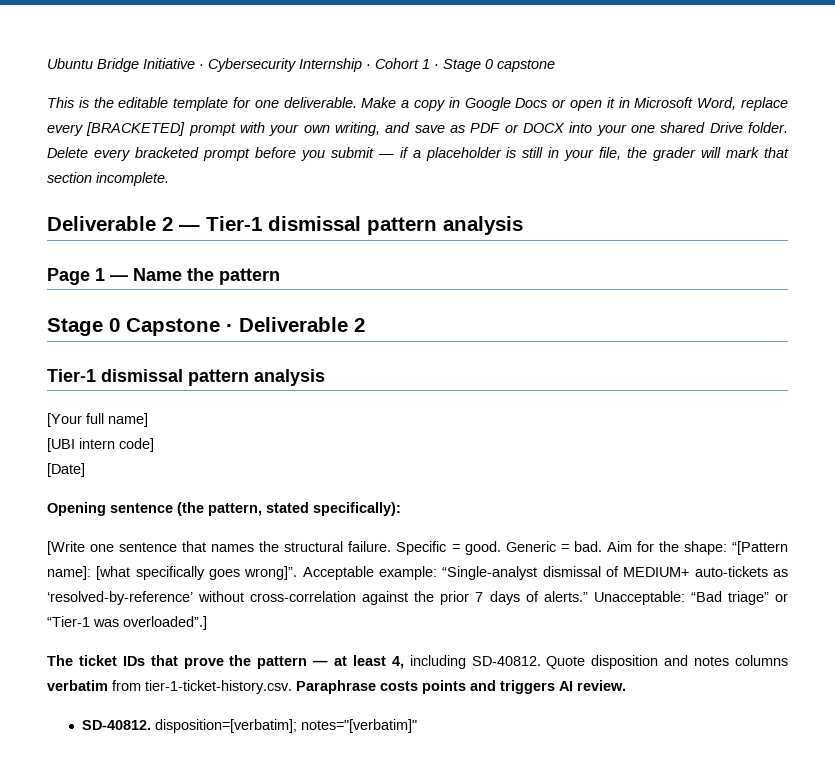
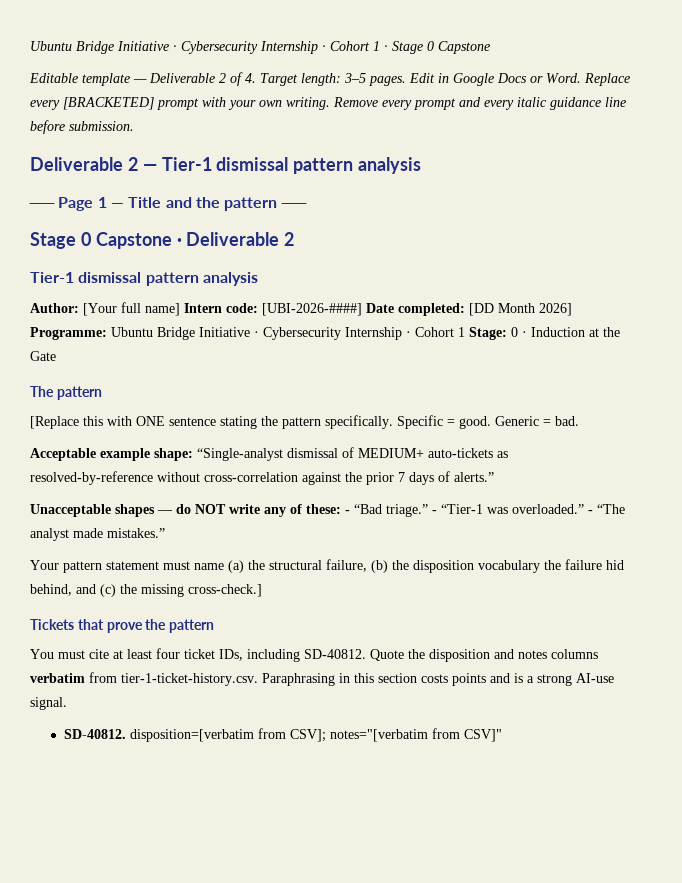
- Ubuntu Bridge Initiative · Cybersecurity Internship · Cohort 1 · Stage 0 capstone
- This is the editable template for one deliverable. Make a copy in Google Docs or open it in Microsoft Word, replace every [BRACKETED] prompt with your own writing, and save as PDF or DOCX into your one shared Drive folder. Delete every bracketed prompt before you submit — if a placeholder is still in your file, the grader will mark that section incomplete.
+ Ubuntu Bridge Initiative · Cybersecurity Internship · Cohort 1 · Stage 0 Capstone
+ Editable template — Deliverable 2 of 4. Target length: 3–5 pages. Edit in Google Docs or Word. Replace every [BRACKETED] prompt with your own writing. Remove every prompt and every italic guidance line before submission.
- Page 1 — Name the pattern
+ ── Page 1 — Title and the pattern ──
- [Your full name]
- [UBI intern code]
- [Date]
- Opening sentence (the pattern, stated specifically):
- [Write one sentence that names the structural failure.
+ Author: [Your full name] Intern code: [UBI-2026-####] Date completed: [DD Month 2026] Programme: Ubuntu Bridge Initiative · Cybersecurity Internship · Cohort 1 Stage: 0 · Induction at the Gate
+ The pattern
+ [Replace this with ONE sentence stating the pattern specifically.
- Generic = bad. Aim for the shape: “[Pattern name]: [what specifically goes wrong]”. Acceptable example: “Single-analyst dismissal of MEDIUM+ auto-tickets as ‘resolved-by-reference’ without cross-correlation against the prior 7 days of alerts.” Unacceptable: “Bad triage” or “Tier-1 was overloaded”.]
- The ticket IDs that prove the pattern — at least 4, including SD-40812.
+ Generic = bad.
+ Acceptable example shape: “Single-analyst dismissal of MEDIUM+ auto-tickets as resolved-by-reference without cross-correlation against the prior 7 days of alerts.”
+ Unacceptable shapes — do NOT write any of these: - “Bad triage.” - “Tier-1 was overloaded.” - “The analyst made mistakes.”
+ Your pattern statement must name (a) the structural failure, (b) the disposition vocabulary the failure hid behind, and (c) the missing cross-check.]
+ Tickets that prove the pattern
+ You must cite at least four ticket IDs, including SD-40812.
- Quote disposition and notes columns verbatim from tier-1-ticket-history.csv. Paraphrase costs points and triggers AI review.
- SD-40812. disposition=[verbatim]; notes="[verbatim]"
+ Quote the disposition and notes columns verbatim from tier-1-ticket-history.csv. Paraphrasing in this section costs points and is a strong AI-use signal.
+ SD-40812. disposition=[verbatim from CSV]; notes="[verbatim from CSV]"

